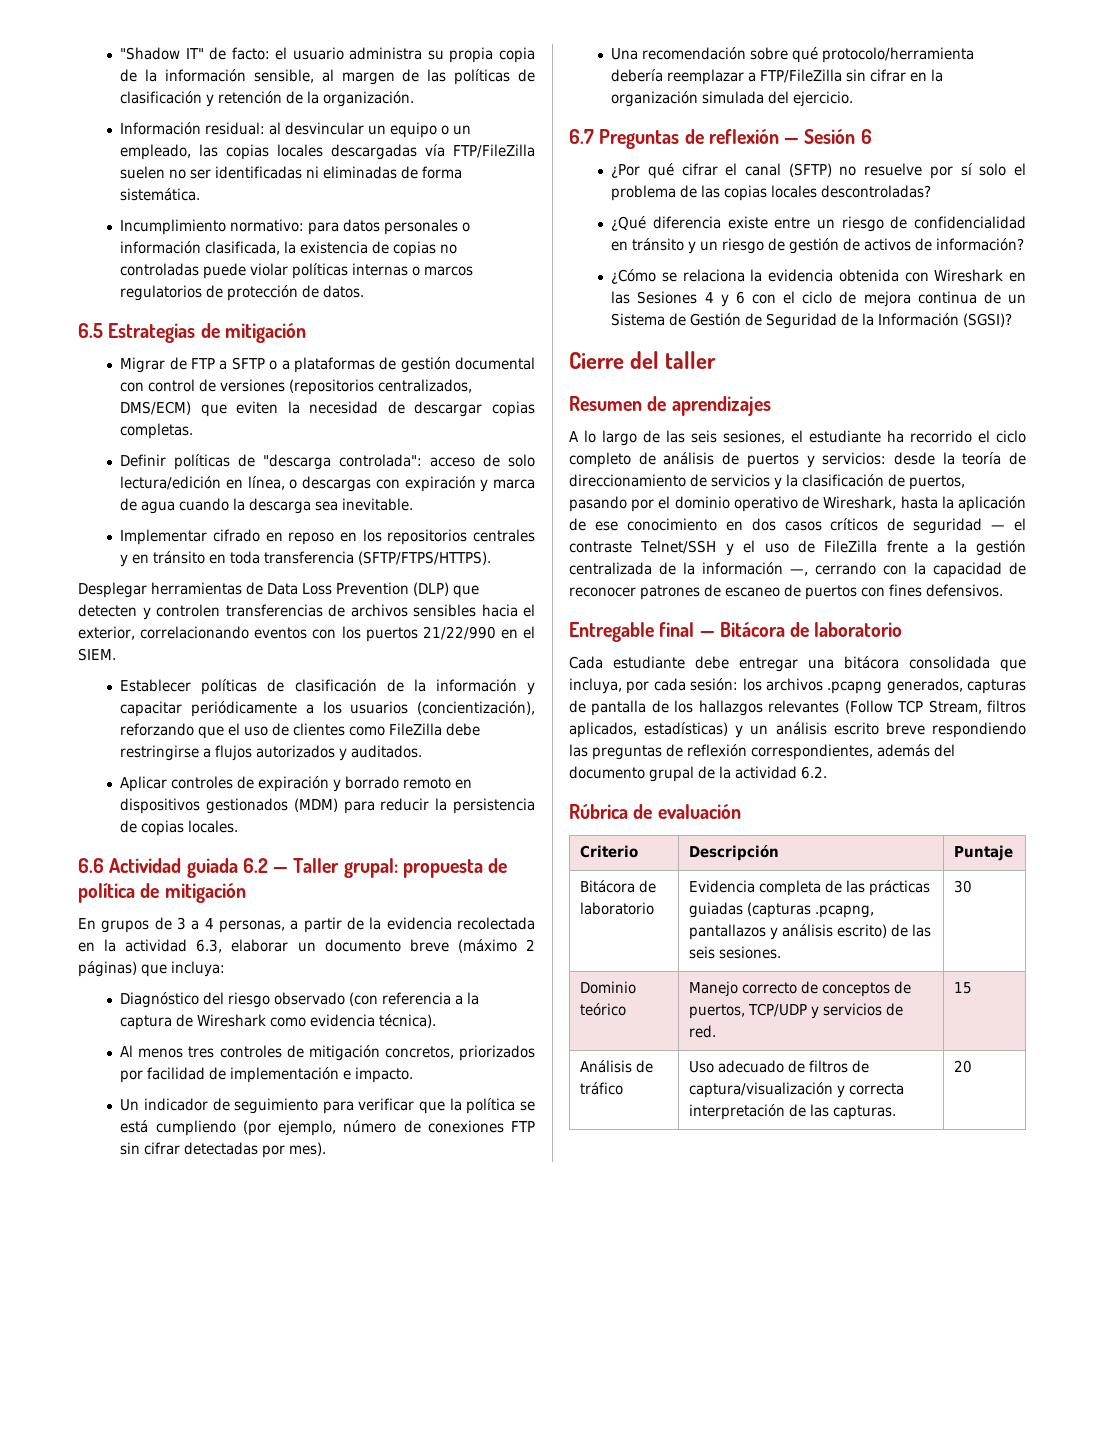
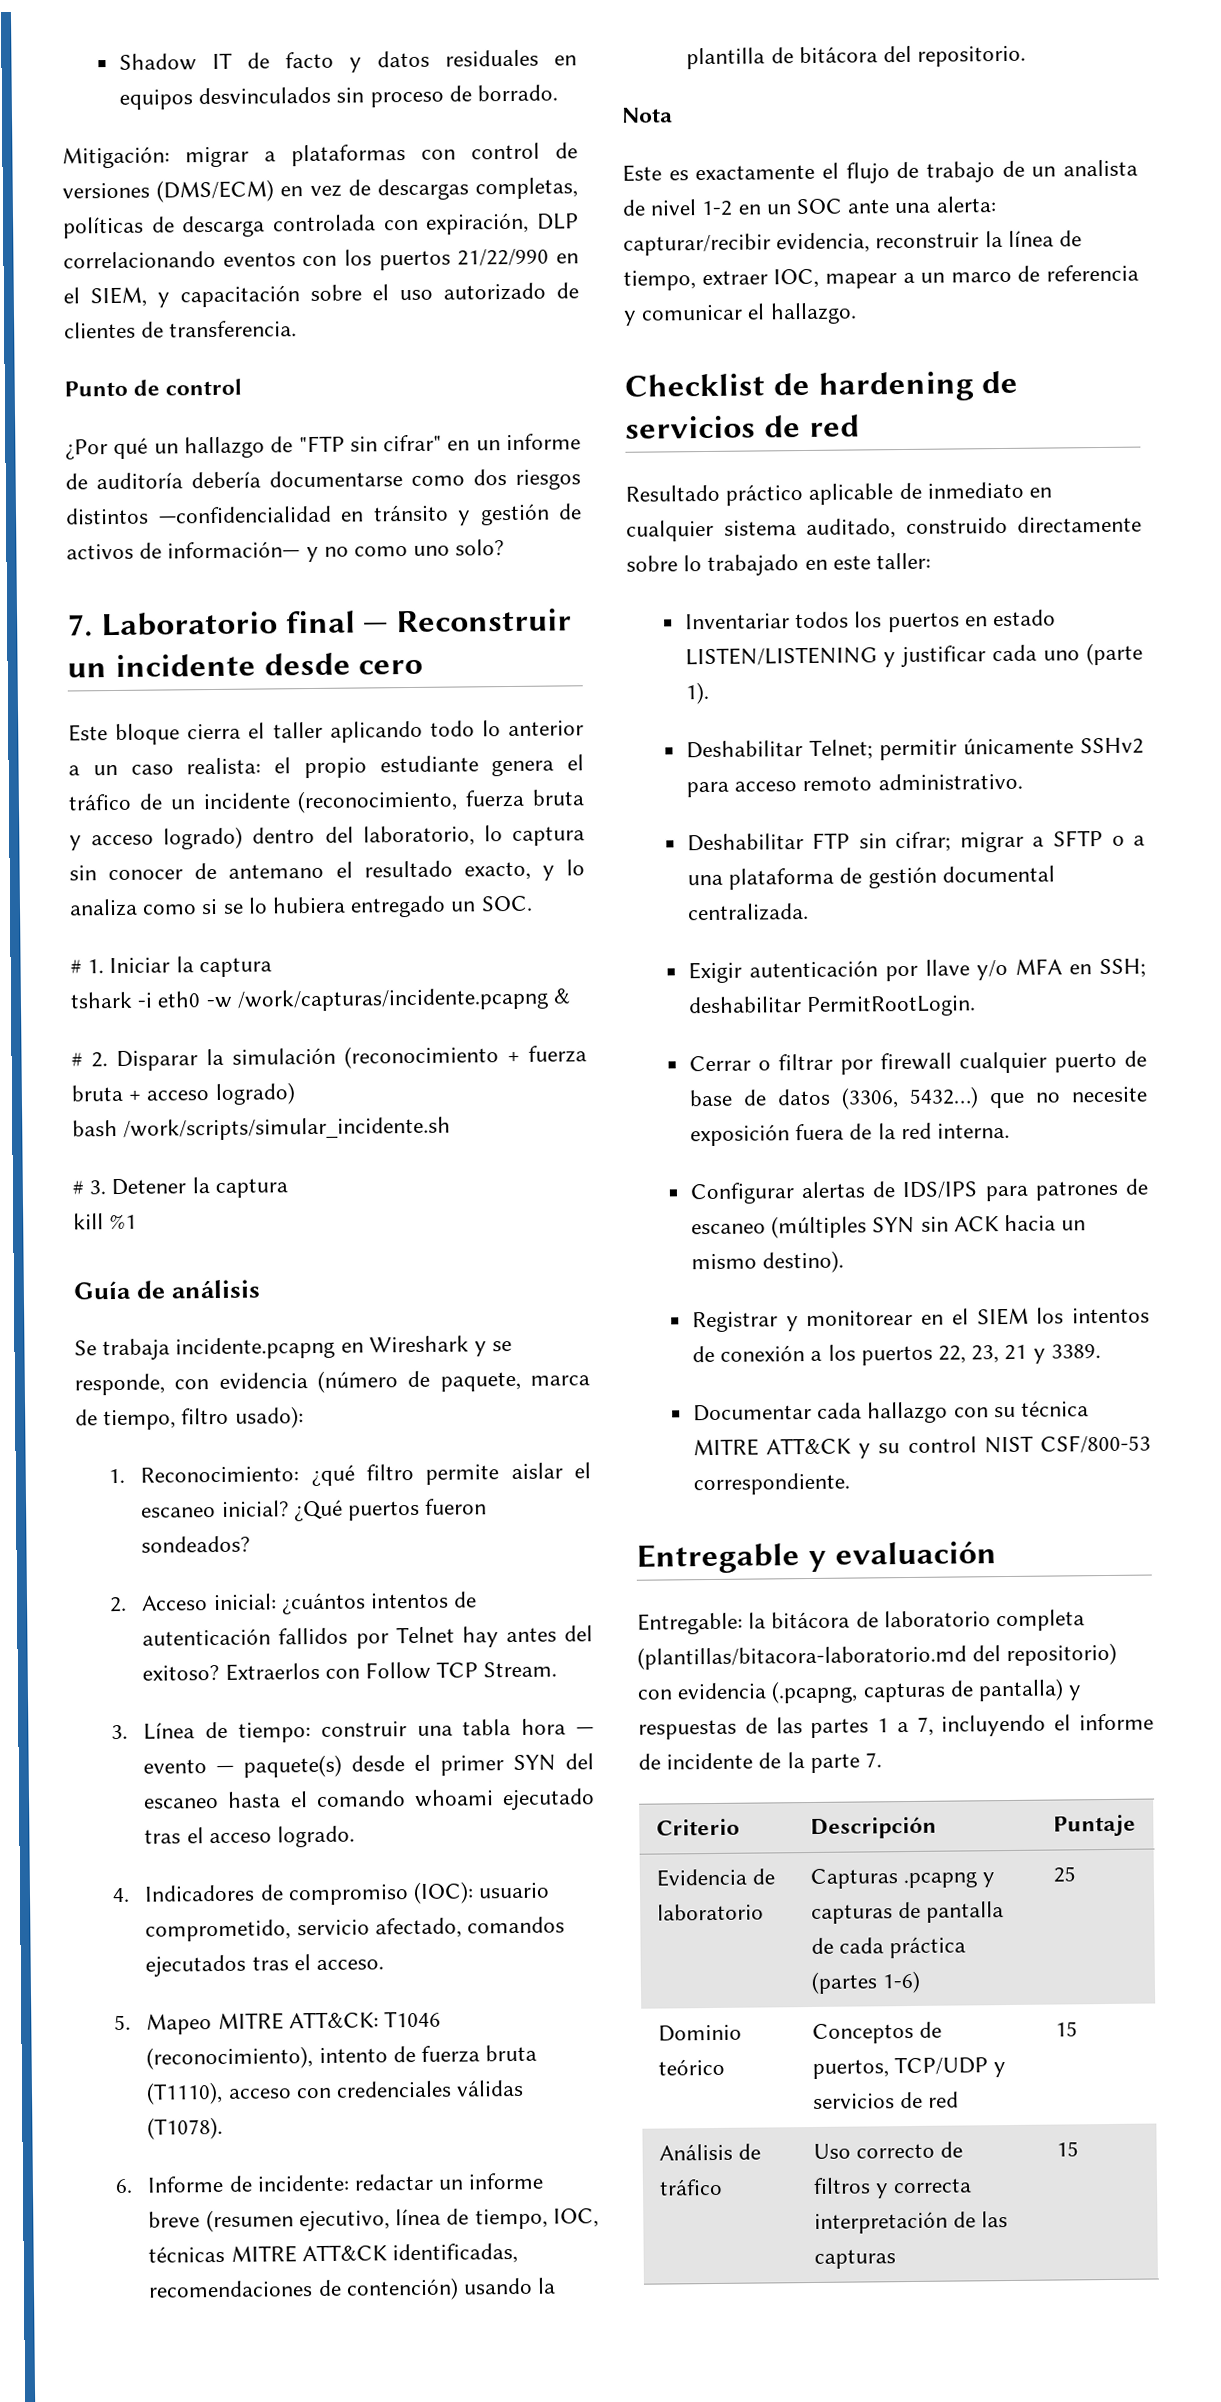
- "Shadow IT" de facto: el usuario administra su propia copia de la información sensible, al margen de las políticas de clasificación y retención de la organización.
- Información residual: al desvincular un equipo o un empleado, las copias locales descargadas vía FTP/FileZilla suelen no ser identificadas ni eliminadas de forma sistemática.
- Incumplimiento normativo: para datos personales o información clasificada, la existencia de copias no controladas puede violar políticas internas o marcos regulatorios de protección de datos.
- 6.5 Estrategias de mitigación
- Migrar de FTP a SFTP o a plataformas de gestión documental con control de versiones (repositorios centralizados, DMS/ECM) que eviten la necesidad de descargar copias completas.
- Definir políticas de "descarga controlada": acceso de solo lectura/edición en línea, o descargas con expiración y marca de agua cuando la descarga sea inevitable.
- Implementar cifrado en reposo en los repositorios centrales y en tránsito en toda transferencia (SFTP/FTPS/HTTPS).
- Desplegar herramientas de Data Loss Prevention (DLP) que detecten y controlen transferencias de archivos sensibles hacia el exterior, correlacionando eventos con los puertos 21/22/990 en el SIEM.
- Establecer políticas de clasificación de la información y capacitar periódicamente a los usuarios (concientización), reforzando que el uso de clientes como FileZilla debe restringirse a flujos autorizados y auditados.
- Aplicar controles de expiración y borrado remoto en dispositivos gestionados (MDM) para reducir la persistencia de copias locales.
- 6.6 Actividad guiada 6.2 — Taller grupal: propuesta de política de mitigación
- En grupos de 3 a 4 personas, a partir de la evidencia recolectada en la actividad 6.3, elaborar un documento breve (máximo 2 páginas) que incluya:
- Diagnóstico del riesgo observado (con referencia a la captura de Wireshark como evidencia técnica).
- Al menos tres controles de mitigación concretos, priorizados por facilidad de implementación e impacto.
- Un indicador de seguimiento para verificar que la política se está cumpliendo (por ejemplo, número de conexiones FTP sin cifrar detectadas por mes).
- Una recomendación sobre qué protocolo/herramienta debería reemplazar a FTP/FileZilla sin cifrar en la organización simulada del ejercicio.
- 6.7 Preguntas de reflexión — Sesión 6
- ¿Por qué cifrar el canal (SFTP) no resuelve por sí solo el problema de las copias locales descontroladas?
- ¿Qué diferencia existe entre un riesgo de confidencialidad en tránsito y un riesgo de gestión de activos de información?
- ¿Cómo se relaciona la evidencia obtenida con Wireshark en las Sesiones 4 y 6 con el ciclo de mejora continua de un Sistema de Gestión de Seguridad de la Información (SGSI)?
- Cierre del taller
- Resumen de aprendizajes
- A lo largo de las seis sesiones, el estudiante ha recorrido el ciclo completo de análisis de puertos y servicios: desde la teoría de direccionamiento de servicios y la clasificación de puertos, pasando por el dominio operativo de Wireshark, hasta la aplicación de ese conocimiento en dos casos críticos de seguridad — el contraste Telnet/SSH y el uso de FileZilla frente a la gestión centralizada de la información —, cerrando con la capacidad de reconocer patrones de escaneo de puertos con fines defensivos.
- Entregable final — Bitácora de laboratorio
- Cada estudiante debe entregar una bitácora consolidada que incluya, por cada sesión: los archivos .pcapng generados, capturas de pantalla de los hallazgos relevantes (Follow TCP Stream, filtros aplicados, estadísticas) y un análisis escrito breve respondiendo las preguntas de reflexión correspondientes, además del documento grupal de la actividad 6.2.
- Rúbrica de evaluación
+ Shadow IT de facto y datos residuales en equipos desvinculados sin proceso de borrado.
+ Mitigación: migrar a plataformas con control de versiones (DMS/ECM) en vez de descargas completas, políticas de descarga controlada con expiración, DLP correlacionando eventos con los puertos 21/22/990 en el SIEM, y capacitación sobre el uso autorizado de clientes de transferencia.
+ Punto de control
+ ¿Por qué un hallazgo de "FTP sin cifrar" en un informe de auditoría debería documentarse como dos riesgos distintos —confidencialidad en tránsito y gestión de activos de información— y no como uno solo?
+ 7. Laboratorio final — Reconstruir un incidente desde cero
+ Este bloque cierra el taller aplicando todo lo anterior a un caso realista: el propio estudiante genera el tráfico de un incidente (reconocimiento, fuerza bruta y acceso logrado) dentro del laboratorio, lo captura sin conocer de antemano el resultado exacto, y lo analiza como si se lo hubiera entregado un SOC.
+ # 1. Iniciar la captura
+ tshark -i eth0 -w /work/capturas/incidente.pcapng &
+ # 2. Disparar la simulación (reconocimiento + fuerza bruta + acceso logrado)
+ bash /work/scripts/simular_incidente.sh
+ # 3. Detener la captura
+ kill %1
+ Guía de análisis
+ Se trabaja incidente.pcapng en Wireshark y se responde, con evidencia (número de paquete, marca de tiempo, filtro usado):
+ 1. Reconocimiento: ¿qué filtro permite aislar el escaneo inicial? ¿Qué puertos fueron sondeados?
+ 2. Acceso inicial: ¿cuántos intentos de autenticación fallidos por Telnet hay antes del exitoso? Extraerlos con Follow TCP Stream.
+ 3. Línea de tiempo: construir una tabla hora — evento — paquete(s) desde el primer SYN del escaneo hasta el comando whoami ejecutado tras el acceso logrado.
+ 4. Indicadores de compromiso (IOC): usuario comprometido, servicio afectado, comandos ejecutados tras el acceso.
+ 5. Mapeo MITRE ATT&CK: T1046 (reconocimiento), intento de fuerza bruta (T1110), acceso con credenciales válidas (T1078).
+ 6. Informe de incidente: redactar un informe breve (resumen ejecutivo, línea de tiempo, IOC, técnicas MITRE ATT&CK identificadas, recomendaciones de contención) usando la plantilla de bitácora del repositorio.
+ Nota
+ Este es exactamente el flujo de trabajo de un analista de nivel 1-2 en un SOC ante una alerta: capturar/recibir evidencia, reconstruir la línea de tiempo, extraer IOC, mapear a un marco de referencia y comunicar el hallazgo.
+ Checklist de hardening de servicios de red
+ Resultado práctico aplicable de inmediato en cualquier sistema auditado, construido directamente sobre lo trabajado en este taller:
+ Inventariar todos los puertos en estado LISTEN/LISTENING y justificar cada uno (parte 1).
+ Deshabilitar Telnet; permitir únicamente SSHv2 para acceso remoto administrativo.
+ Deshabilitar FTP sin cifrar; migrar a SFTP o a una plataforma de gestión documental centralizada.
+ Exigir autenticación por llave y/o MFA en SSH; deshabilitar PermitRootLogin.
+ Cerrar o filtrar por firewall cualquier puerto de base de datos (3306, 5432…) que no necesite exposición fuera de la red interna.
+ Configurar alertas de IDS/IPS para patrones de escaneo (múltiples SYN sin ACK hacia un mismo destino).
+ Registrar y monitorear en el SIEM los intentos de conexión a los puertos 22, 23, 21 y 3389.
+ Documentar cada hallazgo con su técnica MITRE ATT&CK y su control NIST CSF/800-53 correspondiente.
+ Entregable y evaluación
+ Entregable: la bitácora de laboratorio completa (plantillas/bitacora-laboratorio.md del repositorio) con evidencia (.pcapng, capturas de pantalla) y respuestas de las partes 1 a 7, incluyendo el informe de incidente de la parte 7.
- Bitácora de laboratorio | Evidencia completa de las prácticas guiadas (capturas .pcapng, pantallazos y análisis escrito) de las seis sesiones. | 30
- Dominio teórico | Manejo correcto de conceptos de puertos, TCP/UDP y servicios de red. | 15
+ Evidencia de laboratorio | Capturas .pcapng y capturas de pantalla de cada práctica (partes 1-6) | 25
+ Dominio teórico | Conceptos de puertos, TCP/UDP y servicios de red | 15
- Análisis de tráfico | Uso adecuado de filtros de captura/visualización y correcta interpretación de las capturas. | 20
+ Análisis de tráfico | Uso correcto de filtros y correcta interpretación de las capturas | 15

